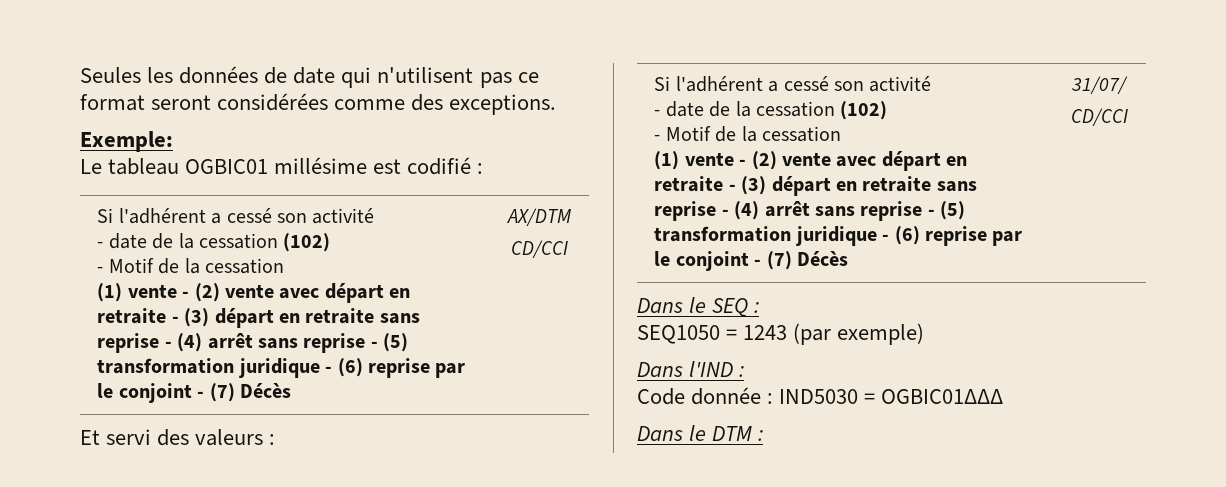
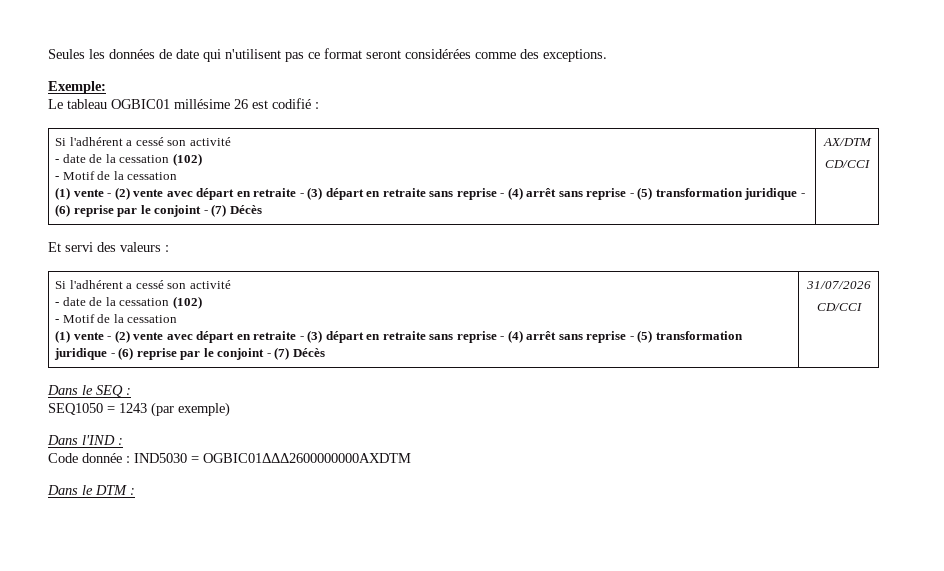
- Le tableau OGBIC01 millésime est codifié :
+ Le tableau OGBIC01 millésime 26 est codifié :
- 31/07/
+ 31/07/2026
- Code donnée : IND5030 = OGBIC01ΔΔΔ
+ Code donnée : IND5030 = OGBIC01ΔΔΔ2600000000AXDTM

